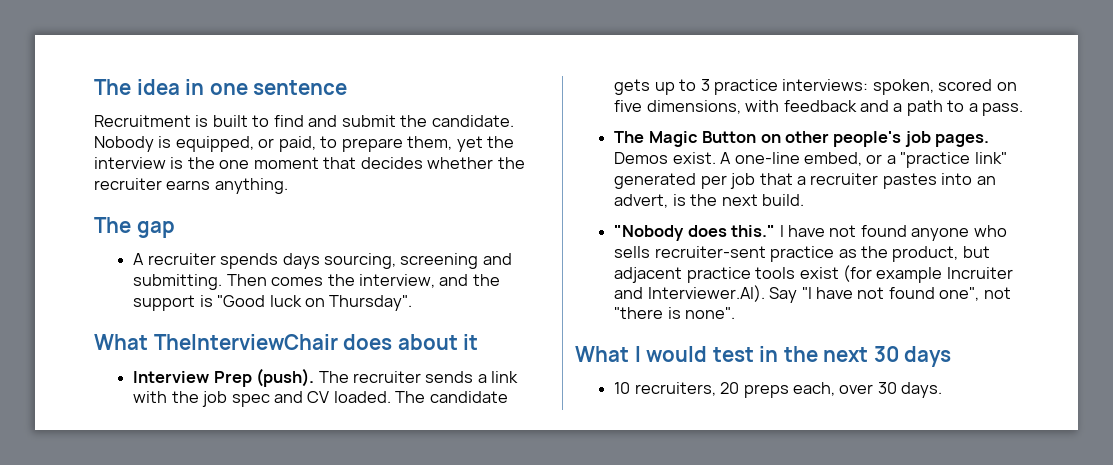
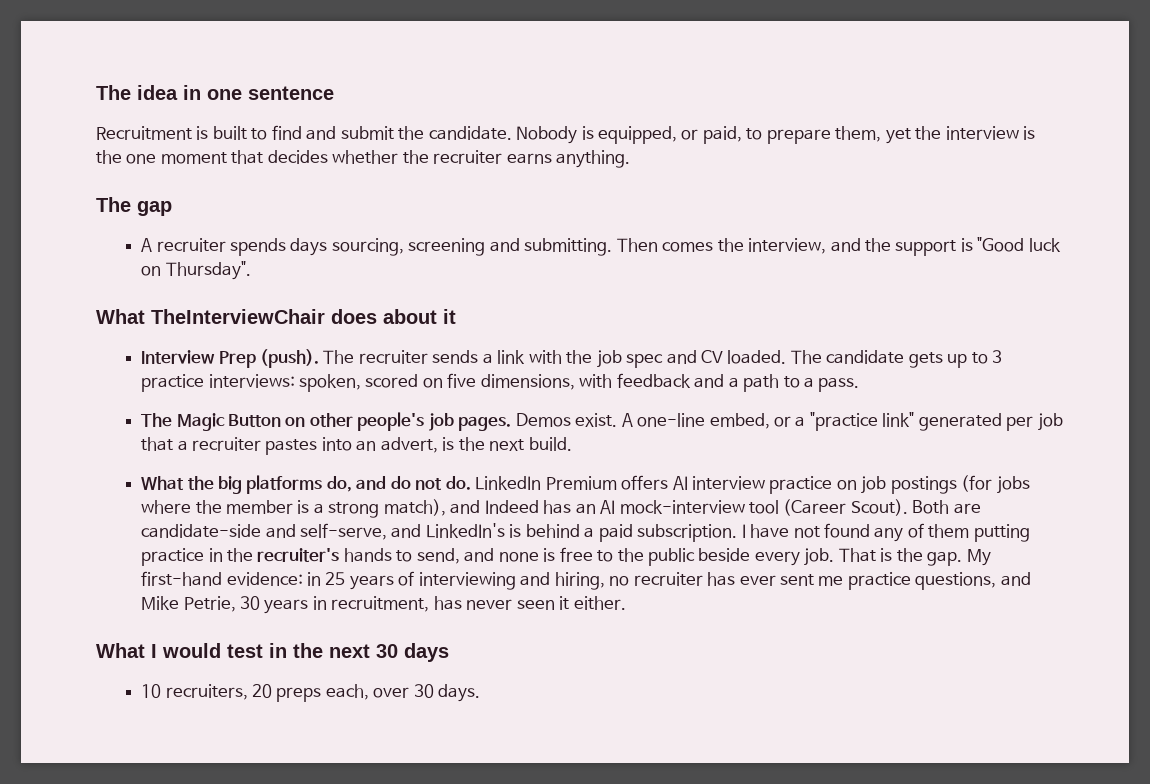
- "Nobody does this." I have not found anyone who sells recruiter-sent practice as the product, but adjacent practice tools exist (for example Incruiter and Interviewer.AI). Say "I have not found one", not "there is none".
+ What the big platforms do, and do not do. LinkedIn Premium offers AI interview practice on job postings (for jobs where the member is a strong match), and Indeed has an AI mock-interview tool (Career Scout). Both are candidate-side and self-serve, and LinkedIn's is behind a paid subscription. I have not found any of them putting practice in the recruiter's hands to send, and none is free to the public beside every job. That is the gap. My first-hand evidence: in 25 years of interviewing and hiring, no recruiter has ever sent me practice questions, and Mike Petrie, 30 years in recruitment, has never seen it either.

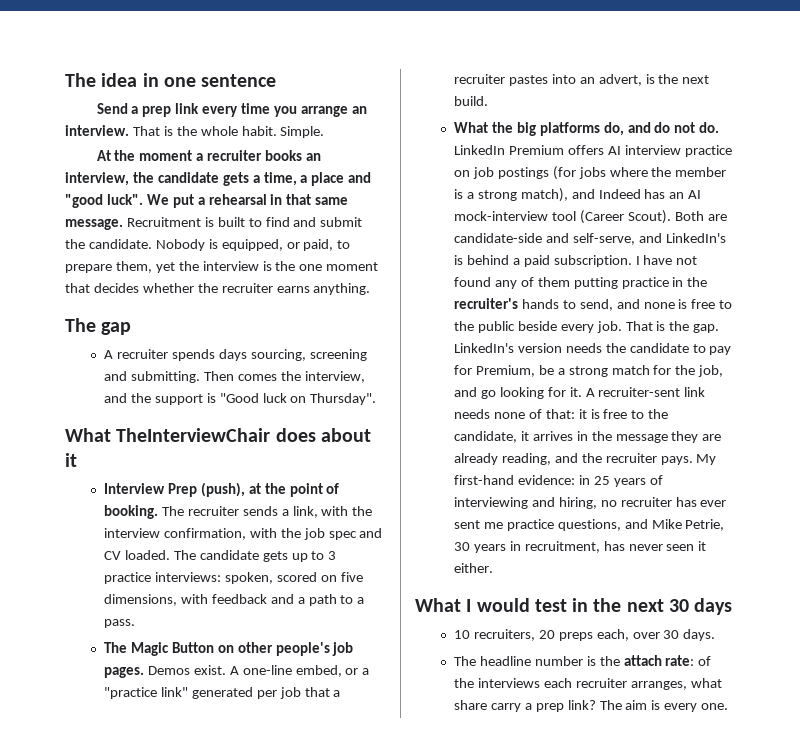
+ Send a prep link every time you arrange an interview. That is the whole habit. Simple.
+ At the moment a recruiter books an interview, the candidate gets a time, a place and "good luck". We put a rehearsal in that same message.
- Interview Prep (push). The recruiter sends a link with the job spec and CV loaded.
+ Interview Prep (push), at the point of booking. The recruiter sends a link, with the interview confirmation, with the job spec and CV loaded.
+ LinkedIn's version needs the candidate to pay for Premium, be a strong match for the job, and go looking for it. A recruiter-sent link needs none of that: it is free to the candidate, it arrives in the message they are already reading, and the recruiter pays.
+ The headline number is the attach rate: of the interviews each recruiter arranges, what share carry a prep link? The aim is every one.

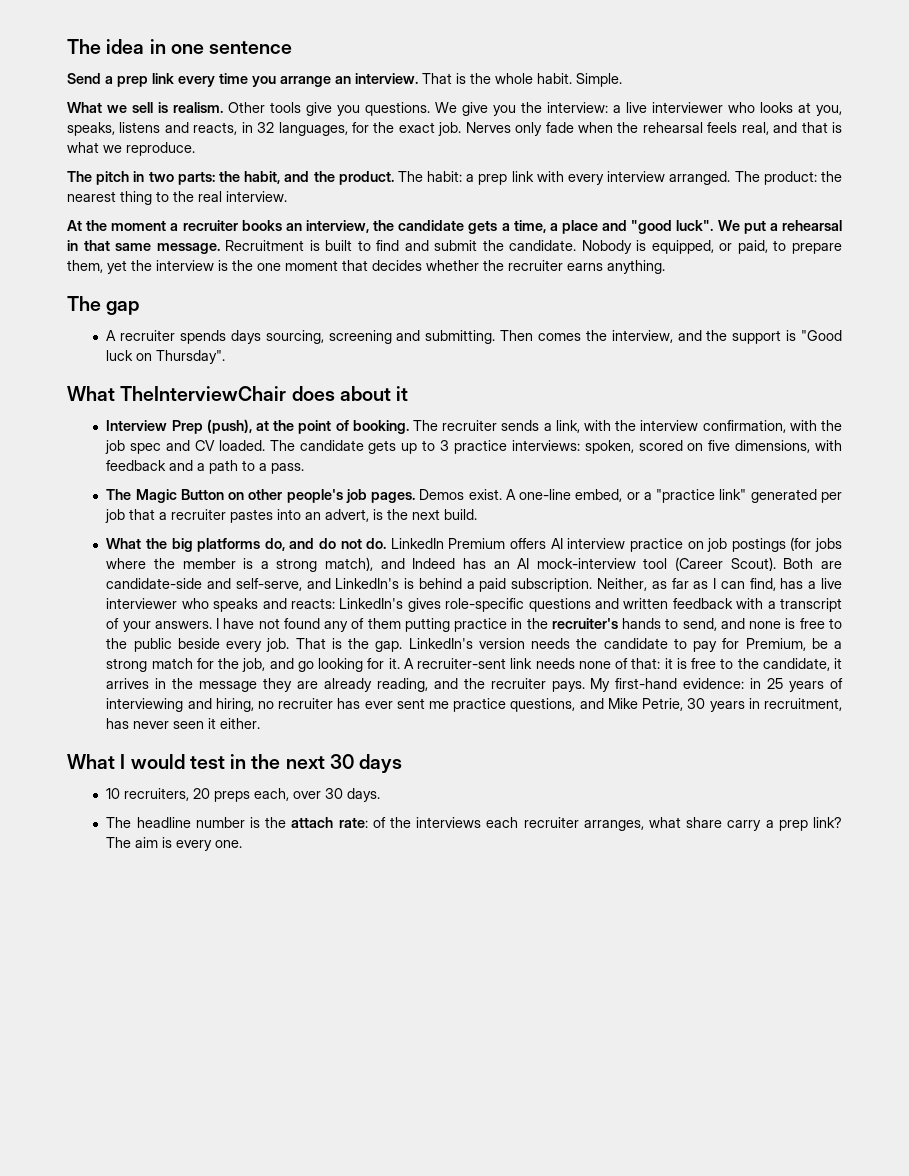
+ What we sell is realism. Other tools give you questions. We give you the interview: a live interviewer who looks at you, speaks, listens and reacts, in 32 languages, for the exact job. Nerves only fade when the rehearsal feels real, and that is what we reproduce.
+ The pitch in two parts: the habit, and the product. The habit: a prep link with every interview arranged. The product: the nearest thing to the real interview.
+ Neither, as far as I can find, has a live interviewer who speaks and reacts: LinkedIn's gives role-specific questions and written feedback with a transcript of your answers.

